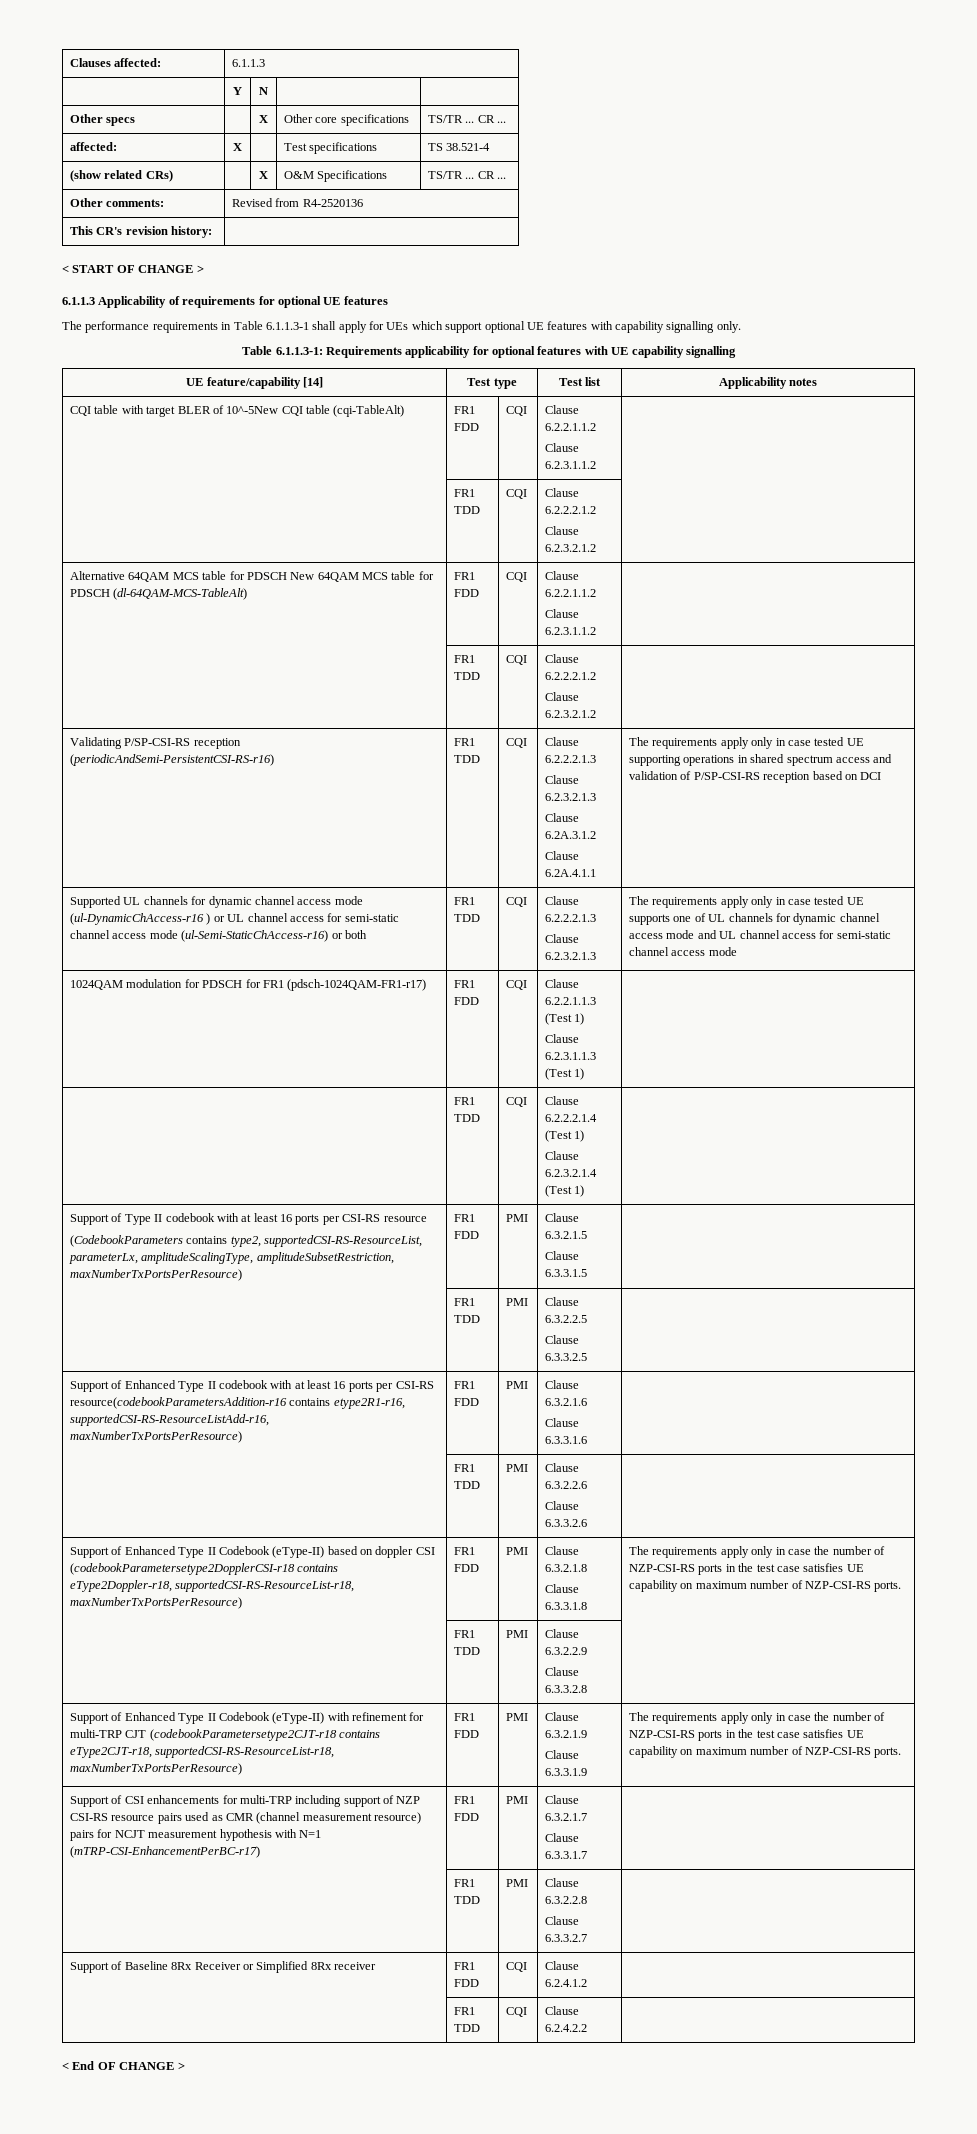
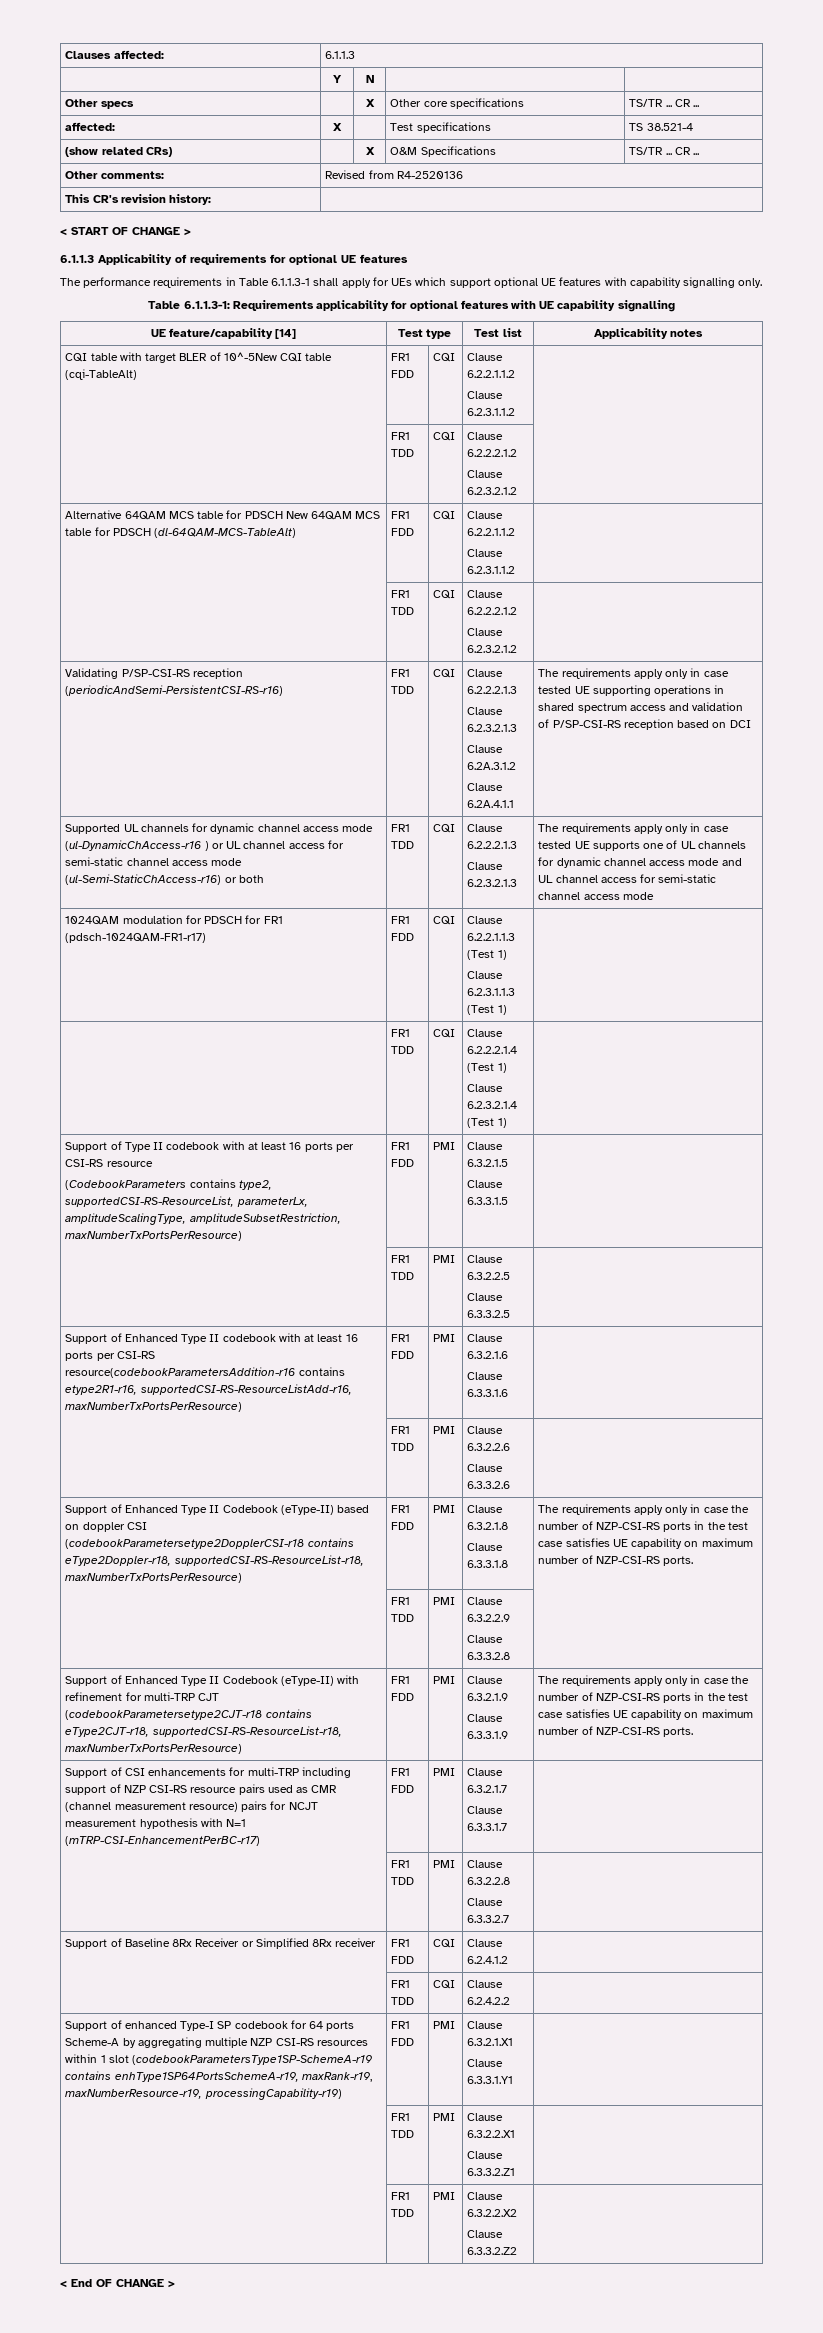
+ Support of enhanced Type-I SP codebook for 64 ports Scheme-A by aggregating multiple NZP CSI-RS resources within 1 slot (codebookParametersType1SP-SchemeA-r19 contains enhType1SP64PortsSchemeA-r19, maxRank-r19, maxNumberResource-r19, processingCapability-r19) | FR1 FDD | PMI | Clause 6.3.2.1.X1
+ Clause 6.3.3.1.Y1 |
+ | FR1 TDD | PMI | Clause 6.3.2.2.X1
+ Clause 6.3.3.2.Z1 |
+ | FR1 TDD | PMI | Clause 6.3.2.2.X2
+ Clause 6.3.3.2.Z2 |

